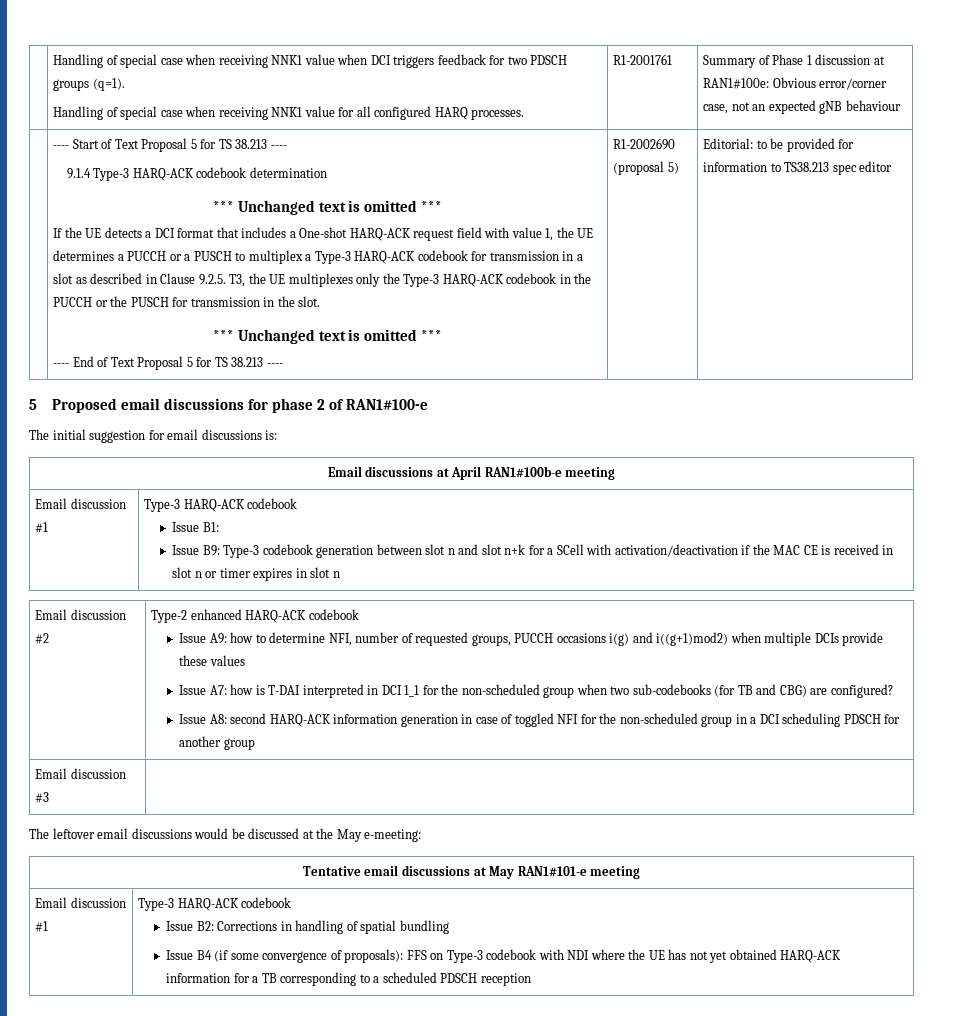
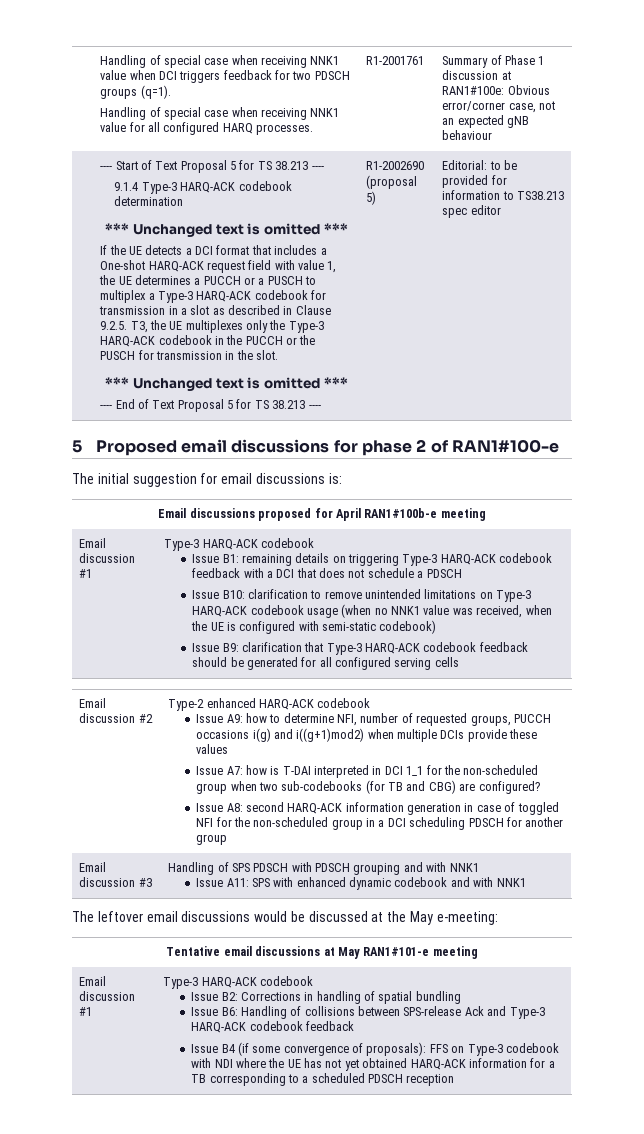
- Email discussions at April RAN1#100b-e meeting
+ Email discussions proposed for April RAN1#100b-e meeting
- Issue B1:
- Issue B9: Type-3 codebook generation between slot n and slot n+k for a SCell with activation/deactivation if the MAC CE is received in slot n or timer expires in slot n
+ Issue B1: remaining details on triggering Type-3 HARQ-ACK codebook feedback with a DCI that does not schedule a PDSCH
+ Issue B10: clarification to remove unintended limitations on Type-3 HARQ-ACK codebook usage (when no NNK1 value was received, when the UE is configured with semi-static codebook)
+ Issue B9: clarification that Type-3 HARQ-ACK codebook feedback should be generated for all configured serving cells
- Email discussion #3 |
+ Email discussion #3 | Handling of SPS PDSCH with PDSCH grouping and with NNK1
+ Issue A11: SPS with enhanced dynamic codebook and with NNK1
+ Issue B6: Handling of collisions between SPS-release Ack and Type-3 HARQ-ACK codebook feedback

